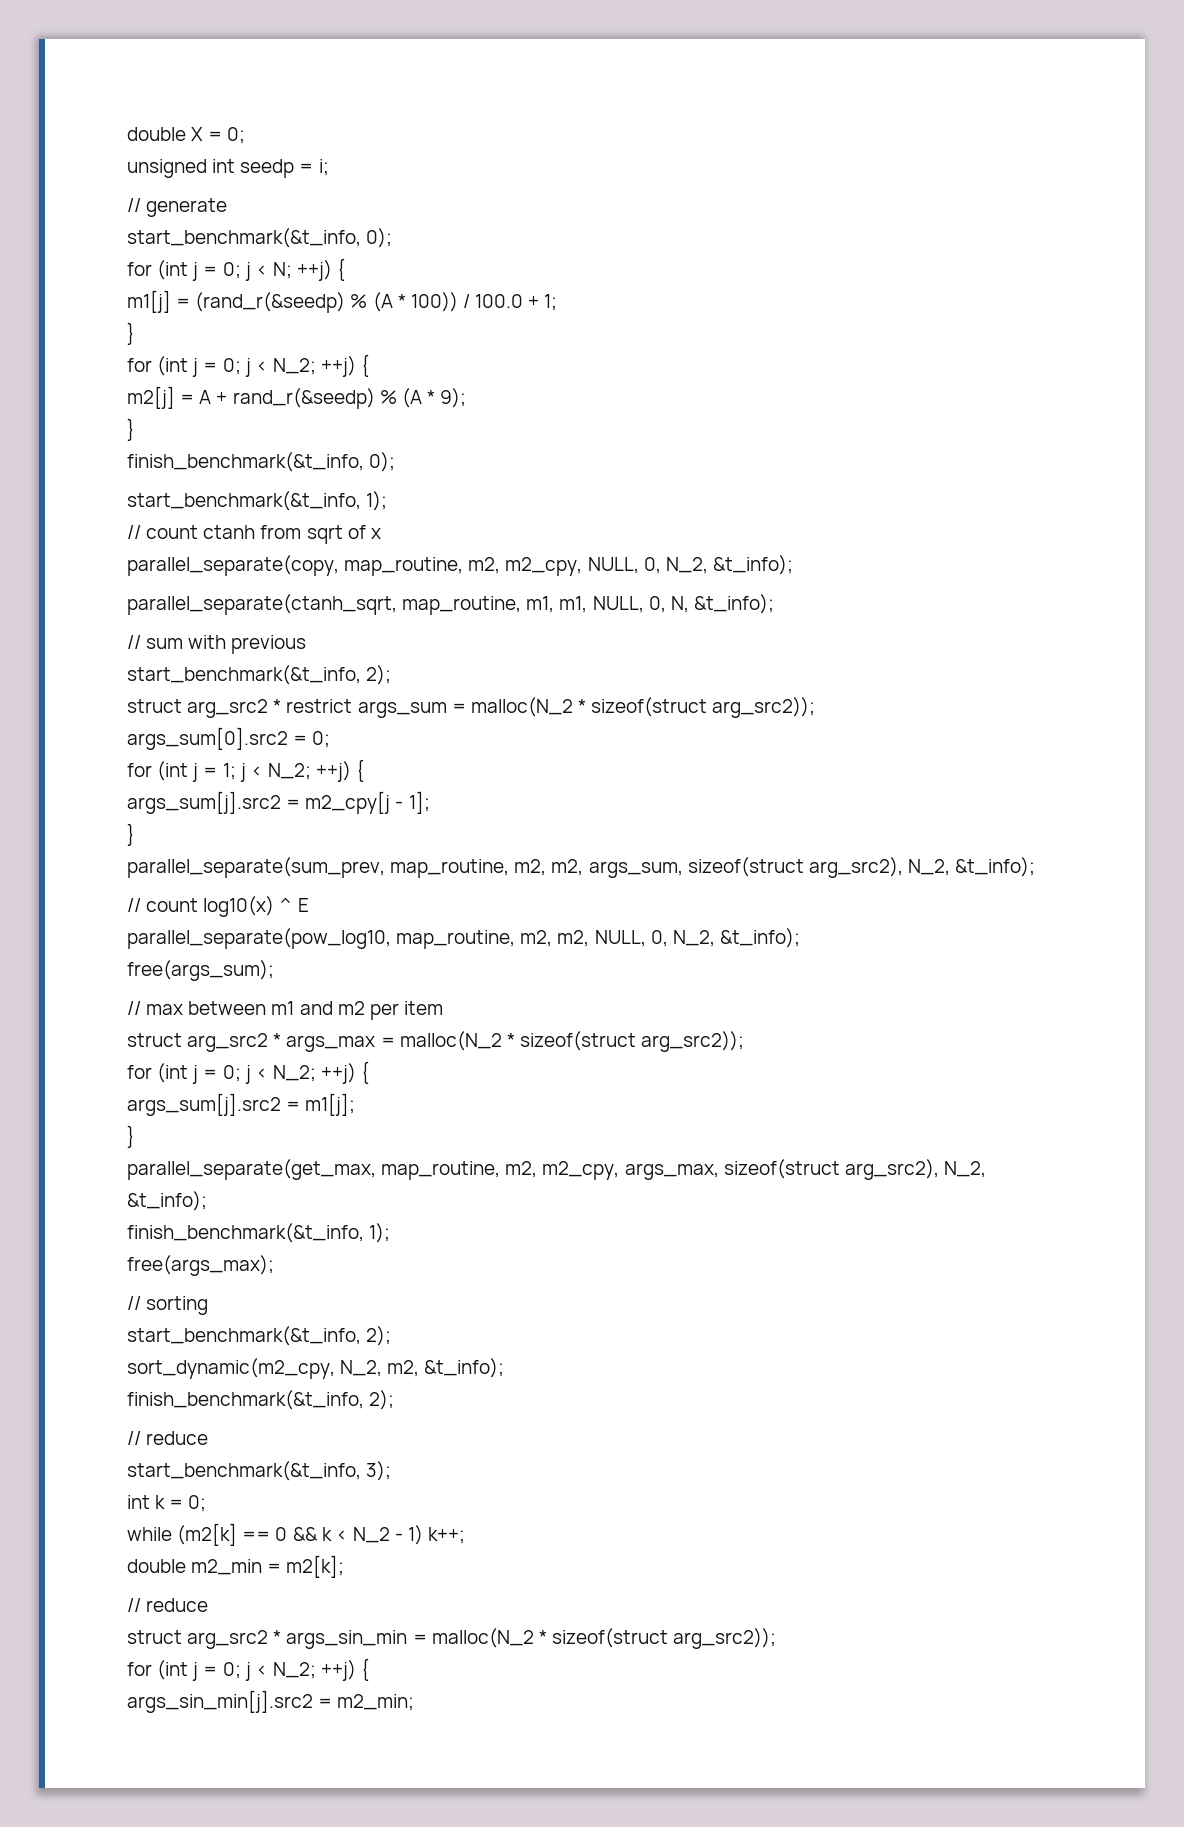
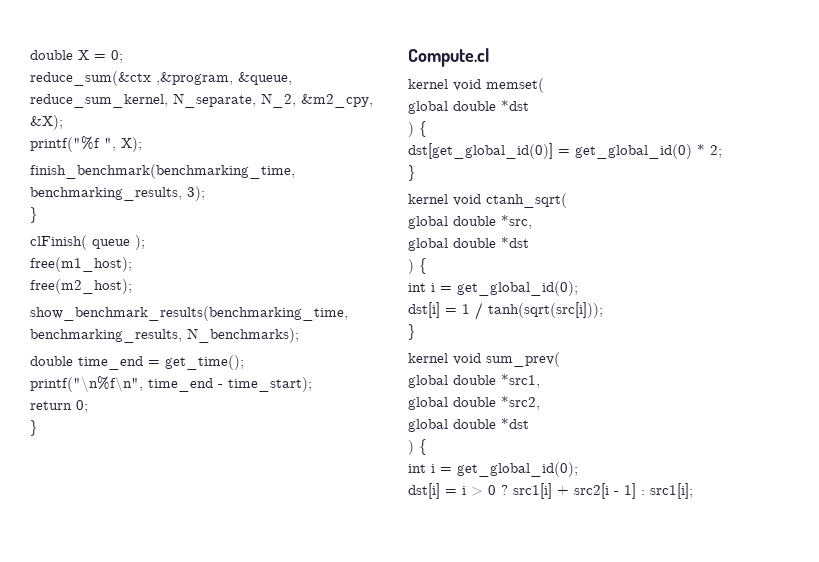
- unsigned int seedp = i;
- // generate
- start_benchmark(&t_info, 0);
- for (int j = 0; j < N; ++j) {
- m1[j] = (rand_r(&seedp) % (A * 100)) / 100.0 + 1;
+ reduce_sum(&ctx ,&program, &queue, reduce_sum_kernel, N_separate, N_2, &m2_cpy, &X);
+ printf("%f ", X);
+ finish_benchmark(benchmarking_time, benchmarking_results, 3);
  }
- for (int j = 0; j < N_2; ++j) {
- m2[j] = A + rand_r(&seedp) % (A * 9);
+ clFinish( queue );
+ free(m1_host);
+ free(m2_host);
+ show_benchmark_results(benchmarking_time, benchmarking_results, N_benchmarks);
+ double time_end = get_time();
+ printf("\n%f\n", time_end - time_start);
+ return 0;
  }
- finish_benchmark(&t_info, 0);
- start_benchmark(&t_info, 1);
- // count ctanh from sqrt of x
- parallel_separate(copy, map_routine, m2, m2_cpy, NULL, 0, N_2, &t_info);
- parallel_separate(ctanh_sqrt, map_routine, m1, m1, NULL, 0, N, &t_info);
- // sum with previous
- start_benchmark(&t_info, 2);
- struct arg_src2 * restrict args_sum = malloc(N_2 * sizeof(struct arg_src2));
- args_sum[0].src2 = 0;
- for (int j = 1; j < N_2; ++j) {
- args_sum[j].src2 = m2_cpy[j - 1];
+ Compute.cl
+ kernel void memset(
+ global double *dst
+ ) {
+ dst[get_global_id(0)] = get_global_id(0) * 2;
  }
- parallel_separate(sum_prev, map_routine, m2, m2, args_sum, sizeof(struct arg_src2), N_2, &t_info);
- // count log10(x) ^ E
- parallel_separate(pow_log10, map_routine, m2, m2, NULL, 0, N_2, &t_info);
- free(args_sum);
- // max between m1 and m2 per item
- struct arg_src2 * args_max = malloc(N_2 * sizeof(struct arg_src2));
- for (int j = 0; j < N_2; ++j) {
- args_sum[j].src2 = m1[j];
+ kernel void ctanh_sqrt(
+ global double *src,
+ global double *dst
+ ) {
+ int i = get_global_id(0);
+ dst[i] = 1 / tanh(sqrt(src[i]));
  }
- parallel_separate(get_max, map_routine, m2, m2_cpy, args_max, sizeof(struct arg_src2), N_2, &t_info);
- finish_benchmark(&t_info, 1);
- free(args_max);
- // sorting
- start_benchmark(&t_info, 2);
- sort_dynamic(m2_cpy, N_2, m2, &t_info);
- finish_benchmark(&t_info, 2);
- // reduce
- start_benchmark(&t_info, 3);
- int k = 0;
- while (m2[k] == 0 && k < N_2 - 1) k++;
- double m2_min = m2[k];
- // reduce
- struct arg_src2 * args_sin_min = malloc(N_2 * sizeof(struct arg_src2));
- for (int j = 0; j < N_2; ++j) {
- args_sin_min[j].src2 = m2_min;
+ kernel void sum_prev(
+ global double *src1,
+ global double *src2,
+ global double *dst
+ ) {
+ int i = get_global_id(0);
+ dst[i] = i > 0 ? src1[i] + src2[i - 1] : src1[i];

